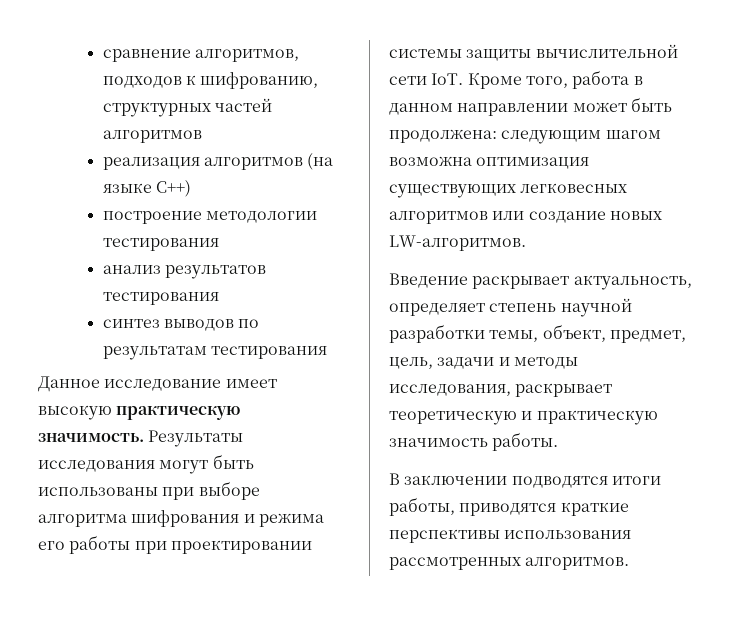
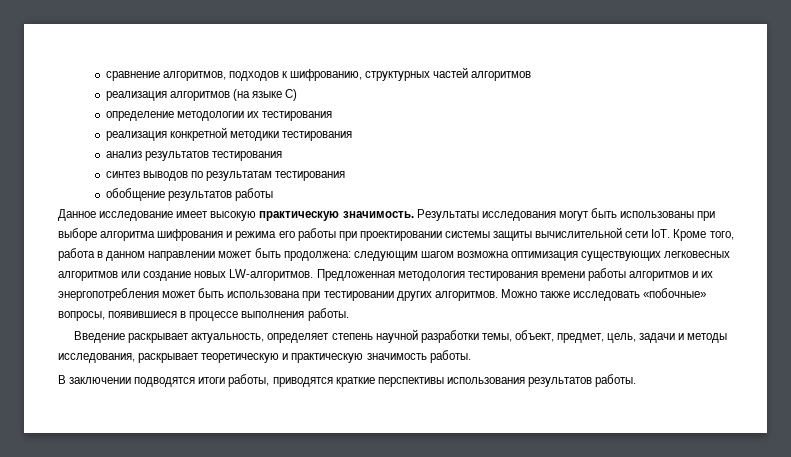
- реализация алгоритмов (на языке С++)
- построение методологии тестирования
+ реализация алгоритмов (на языке С)
+ определение методологии их тестирования
+ реализация конкретной методики тестирования
+ обобщение результатов работы
+ Предложенная методология тестирования времени работы алгоритмов и их энергопотребления может быть использована при тестировании других алгоритмов. Можно также исследовать «побочные» вопросы, появившиеся в процессе выполнения работы.
- В заключении подводятся итоги работы, приводятся краткие перспективы использования рассмотренных алгоритмов.
+ В заключении подводятся итоги работы, приводятся краткие перспективы использования результатов работы.

